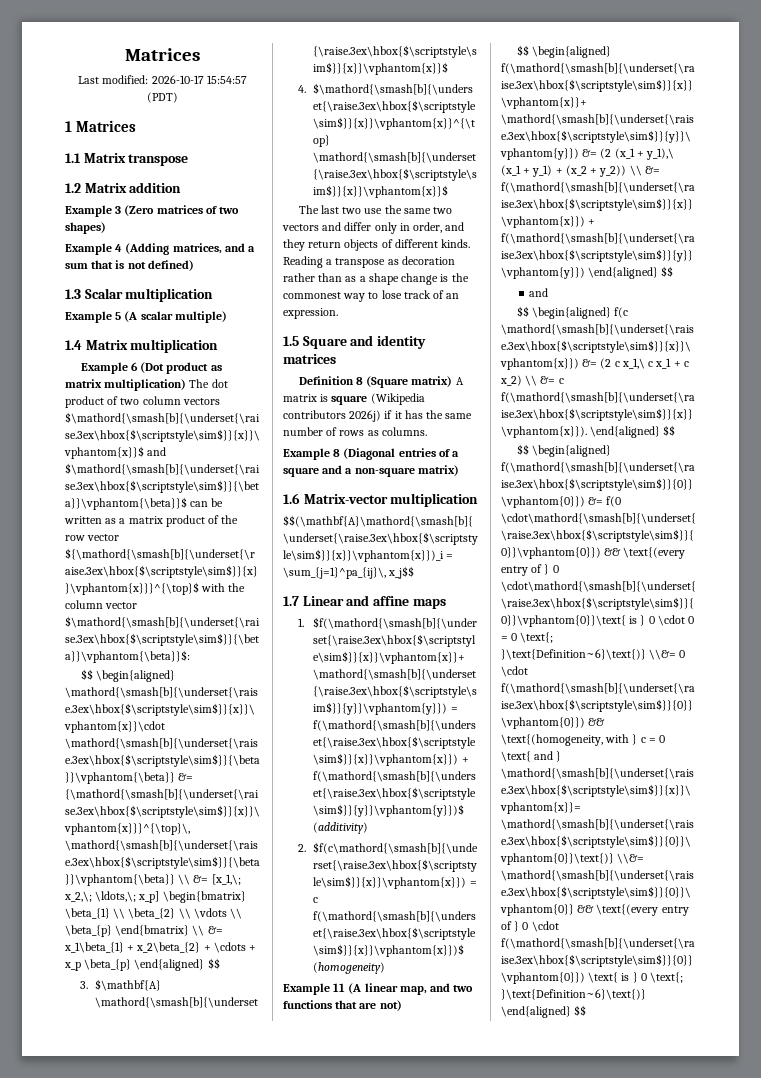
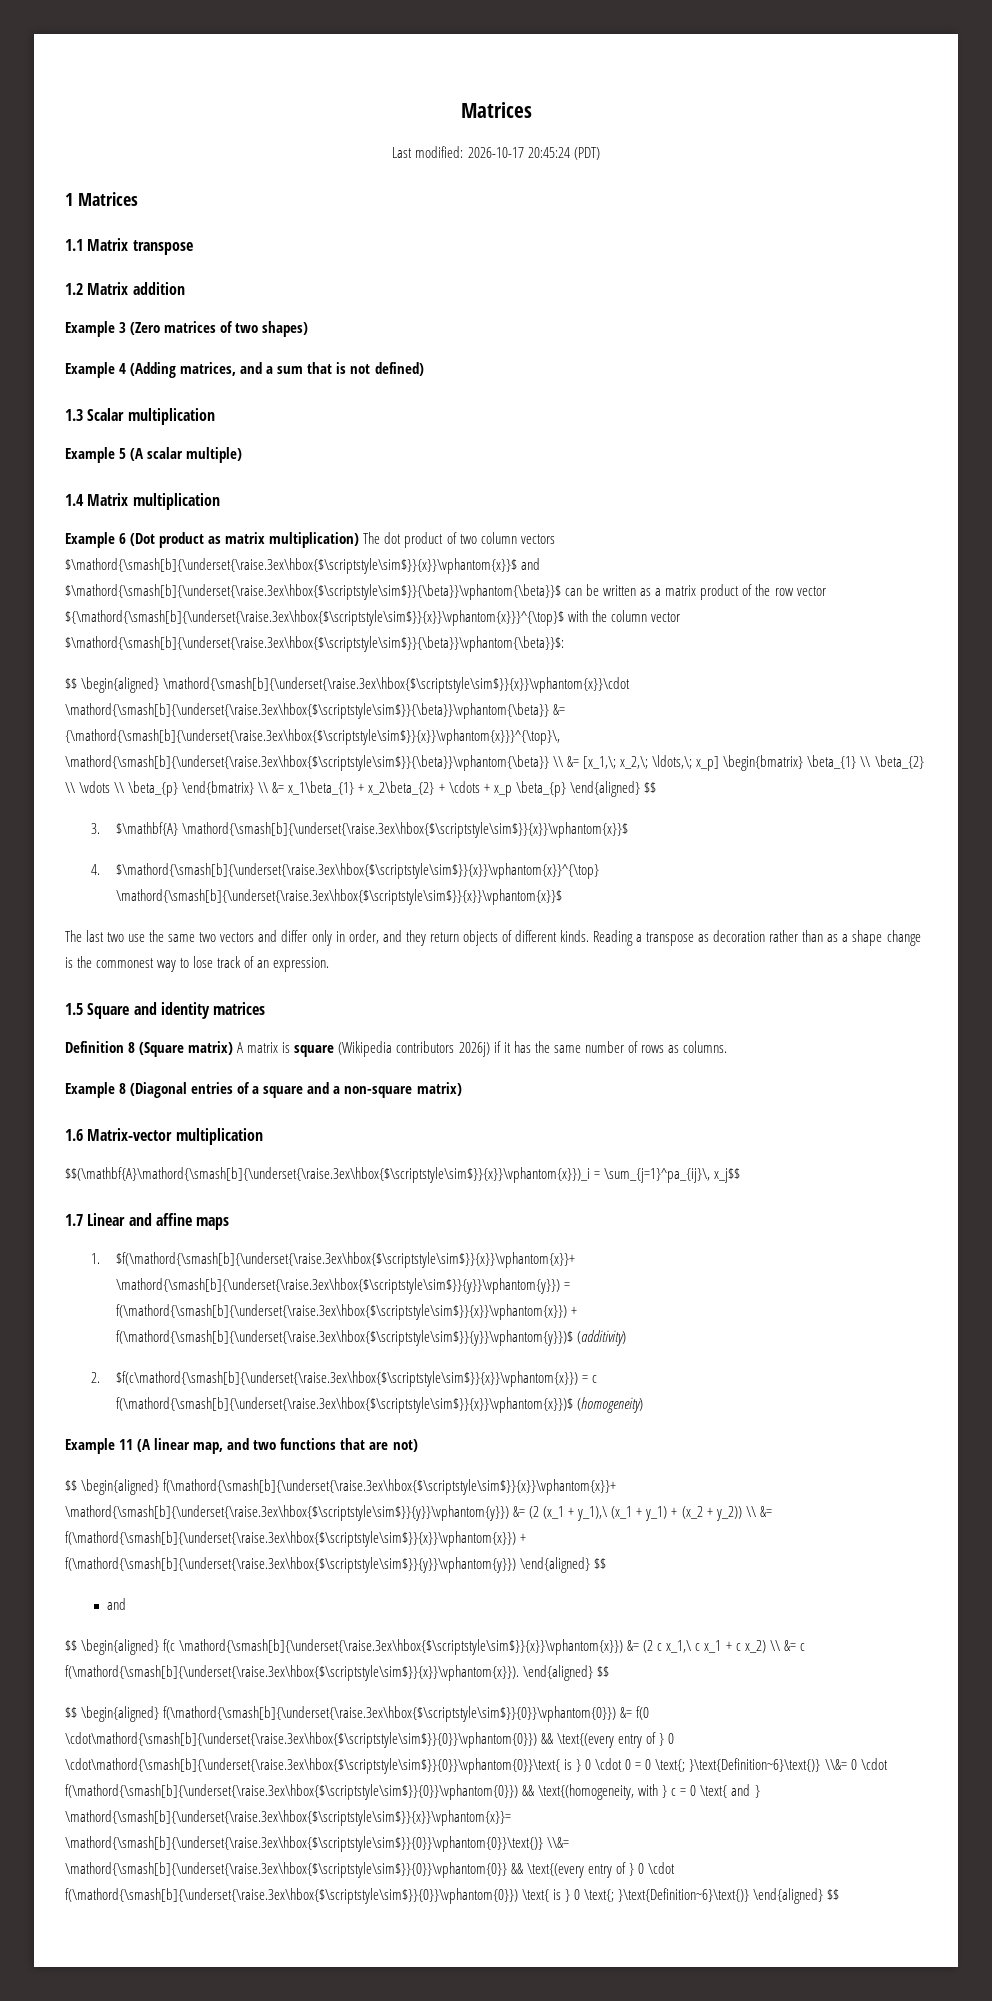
- Last modified: 2026-10-17 15:54:57 (PDT)
+ Last modified: 2026-10-17 20:45:24 (PDT)

